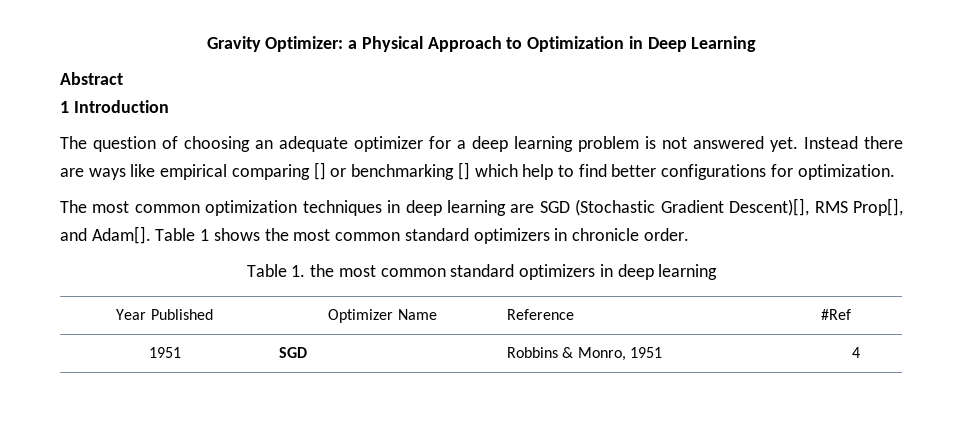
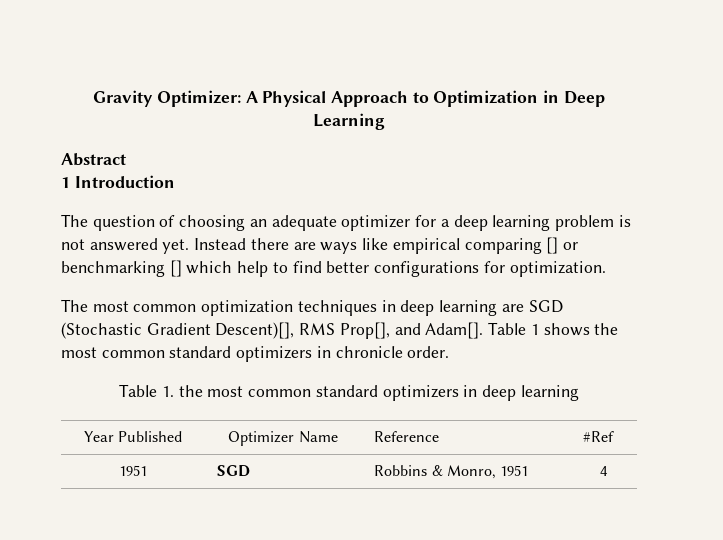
- Gravity Optimizer: a Physical Approach to Optimization in Deep Learning
+ Gravity Optimizer: A Physical Approach to Optimization in Deep Learning

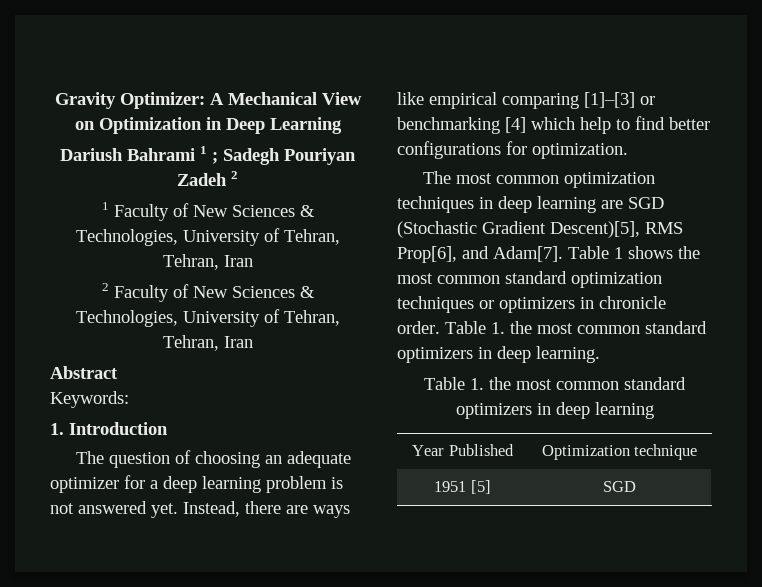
- Gravity Optimizer: A Physical Approach to Optimization in Deep Learning
+ Gravity Optimizer: A Mechanical View on Optimization in Deep Learning
+ Dariush Bahrami 1 ; Sadegh Pouriyan Zadeh 2
+ 1 Faculty of New Sciences & Technologies, University of Tehran, Tehran, Iran
+ 2 Faculty of New Sciences & Technologies, University of Tehran, Tehran, Iran
- 1 Introduction
+ Keywords:
+ 1. Introduction
- Instead there are ways like empirical comparing [] or benchmarking [] which help to find better configurations for optimization.
+ Instead, there are ways like empirical comparing [1]–[3] or benchmarking [4] which help to find better configurations for optimization.
- The most common optimization techniques in deep learning are SGD (Stochastic Gradient Descent)[], RMS Prop[], and Adam[].
+ The most common optimization techniques in deep learning are SGD (Stochastic Gradient Descent)[5], RMS Prop[6], and Adam[7].
- Table 1 shows the most common standard optimizers in chronicle order.
+ Table 1 shows the most common standard optimization techniques or optimizers in chronicle order. Table 1. the most common standard optimizers in deep learning.
- Year Published | Optimizer Name | Reference | #Ref
- 1951 | SGD | Robbins & Monro, 1951 | 4
+ Year Published | Optimization technique
+ 1951 [5] | SGD

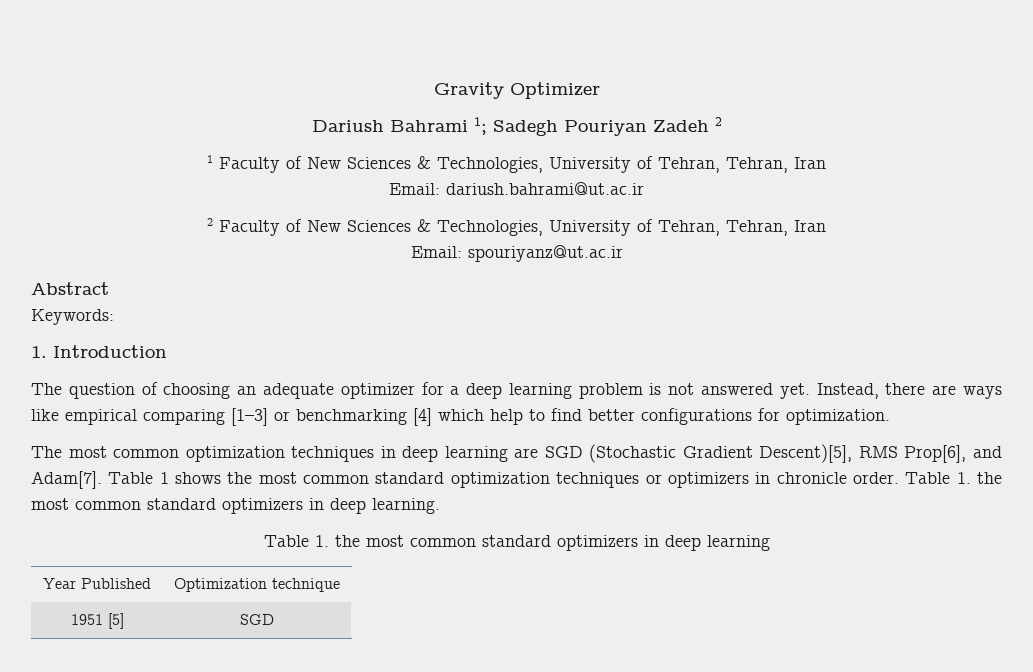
- Gravity Optimizer: A Mechanical View on Optimization in Deep Learning
+ Gravity Optimizer
- Dariush Bahrami 1 ; Sadegh Pouriyan Zadeh 2
+ Dariush Bahrami 1; Sadegh Pouriyan Zadeh 2
+ Email: dariush.bahrami@ut.ac.ir
+ Email: spouriyanz@ut.ac.ir
- Instead, there are ways like empirical comparing [1]–[3] or benchmarking [4] which help to find better configurations for optimization.
+ Instead, there are ways like empirical comparing [1–3] or benchmarking [4] which help to find better configurations for optimization.

